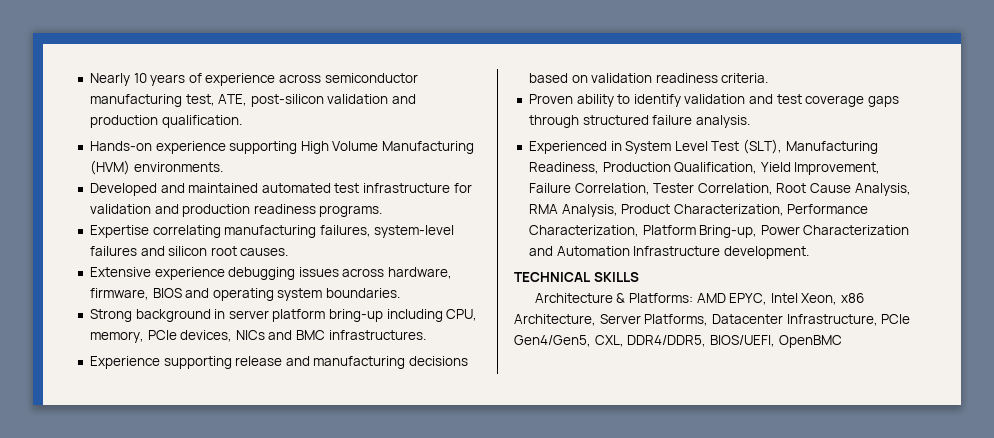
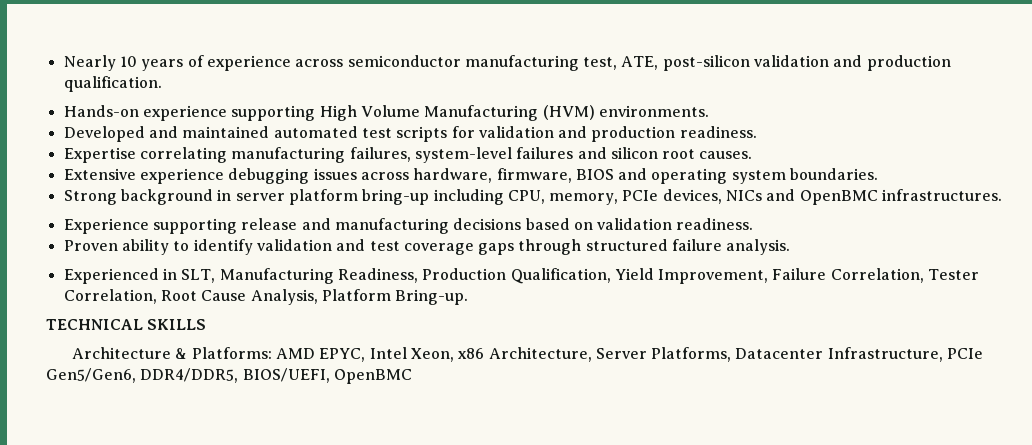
- Developed and maintained automated test infrastructure for validation and production readiness programs.
+ Developed and maintained automated test scripts for validation and production readiness.
- Strong background in server platform bring-up including CPU, memory, PCIe devices, NICs and BMC infrastructures.
+ Strong background in server platform bring-up including CPU, memory, PCIe devices, NICs and OpenBMC infrastructures.
- Experience supporting release and manufacturing decisions based on validation readiness criteria.
+ Experience supporting release and manufacturing decisions based on validation readiness.
- Experienced in System Level Test (SLT), Manufacturing Readiness, Production Qualification, Yield Improvement, Failure Correlation, Tester Correlation, Root Cause Analysis, RMA Analysis, Product Characterization, Performance Characterization, Platform Bring-up, Power Characterization and Automation Infrastructure development.
+ Experienced in SLT, Manufacturing Readiness, Production Qualification, Yield Improvement, Failure Correlation, Tester Correlation, Root Cause Analysis, Platform Bring-up.
- Architecture & Platforms: AMD EPYC, Intel Xeon, x86 Architecture, Server Platforms, Datacenter Infrastructure, PCIe Gen4/Gen5, CXL, DDR4/DDR5, BIOS/UEFI, OpenBMC
+ Architecture & Platforms: AMD EPYC, Intel Xeon, x86 Architecture, Server Platforms, Datacenter Infrastructure, PCIe Gen5/Gen6, DDR4/DDR5, BIOS/UEFI, OpenBMC

